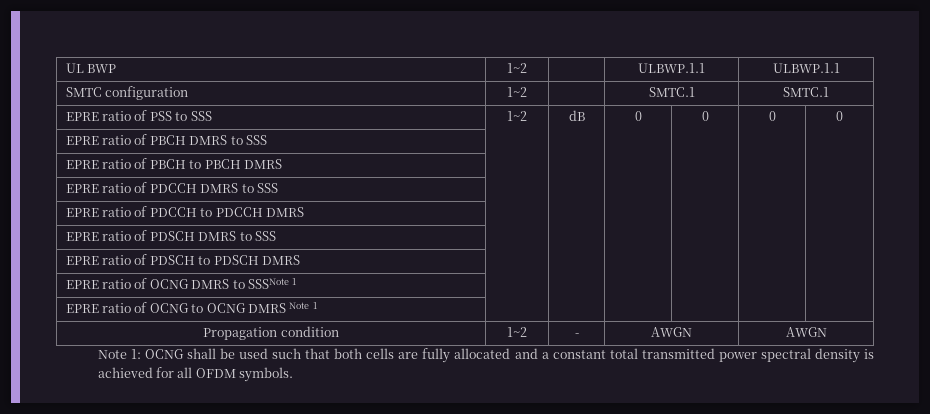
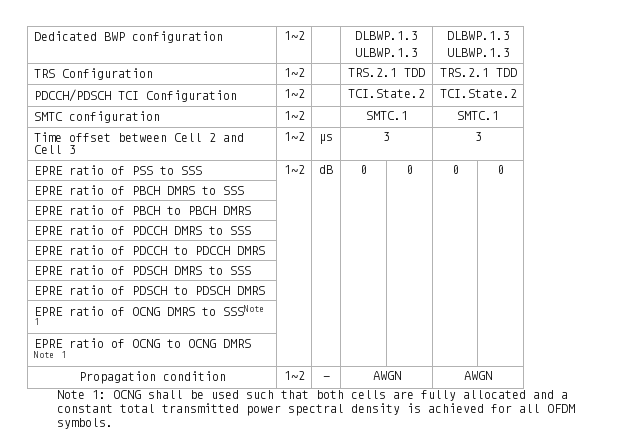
- UL BWP | 1~2 | | ULBWP.1.1 | ULBWP.1.1
+ Dedicated BWP configuration | 1~2 | | DLBWP.1.3
+ ULBWP.1.3 | DLBWP.1.3
+ ULBWP.1.3
+ TRS Configuration | 1~2 | | TRS.2.1 TDD | TRS.2.1 TDD
+ PDCCH/PDSCH TCI Configuration | 1~2 | | TCI.State.2 | TCI.State.2
+ Time offset between Cell 2 and Cell 3 | 1~2 | μs | 3 | 3

